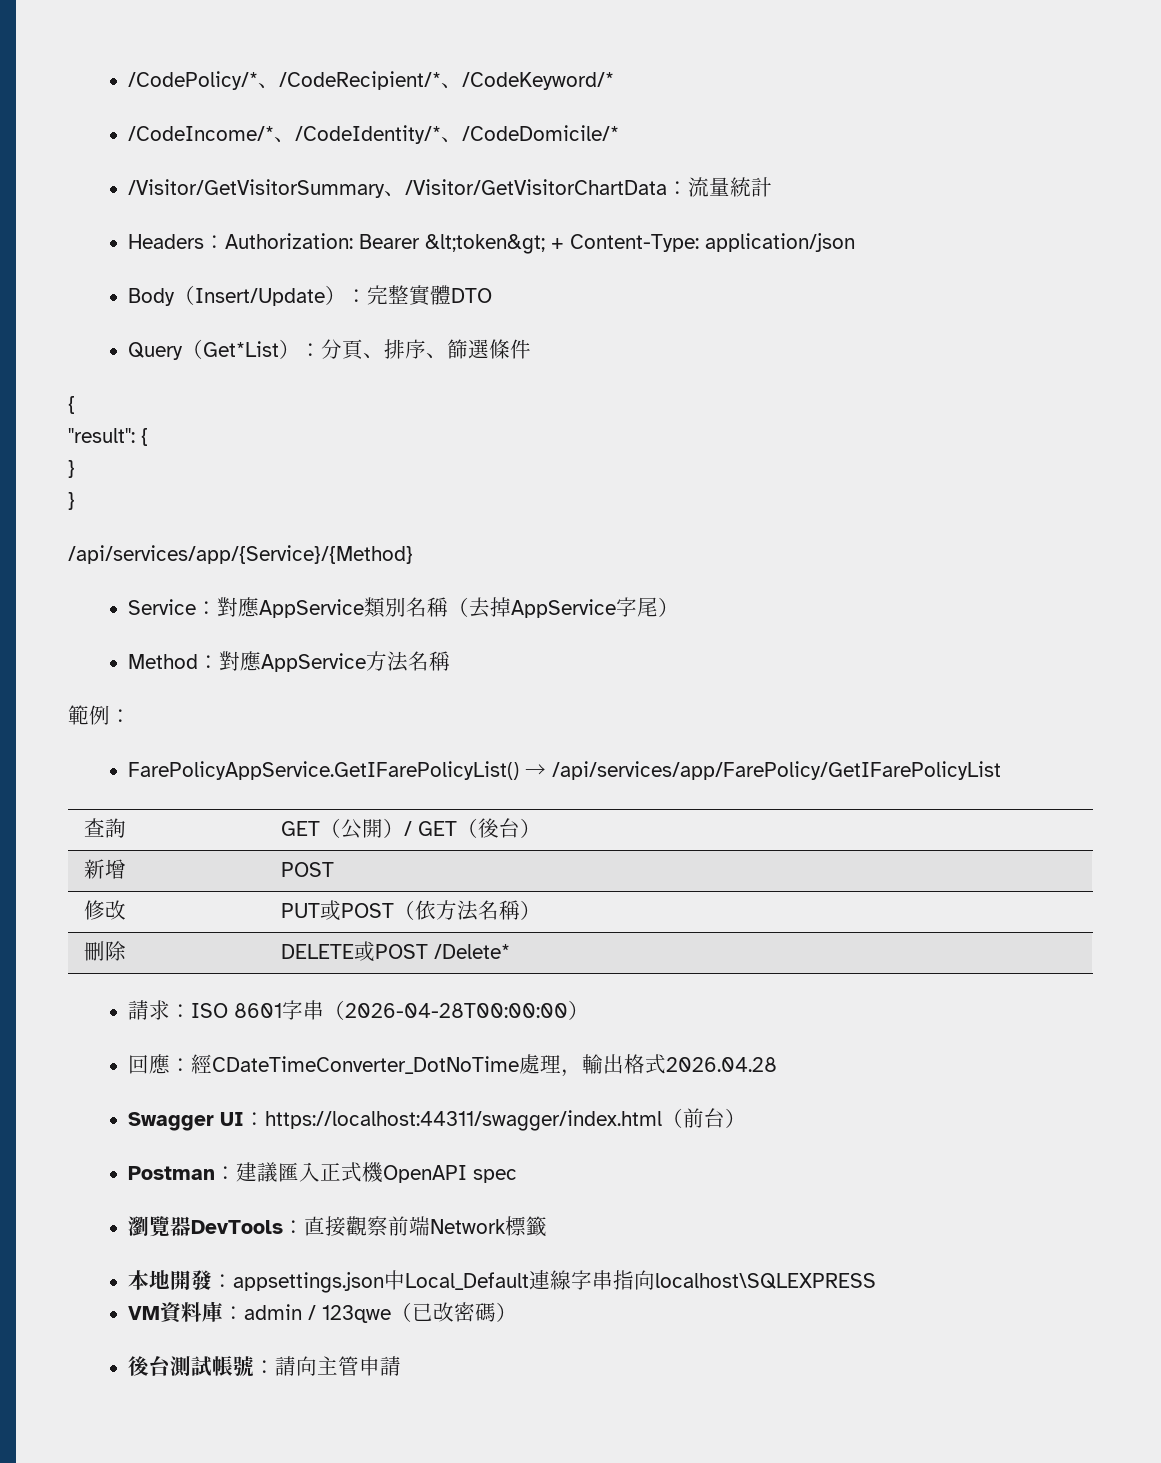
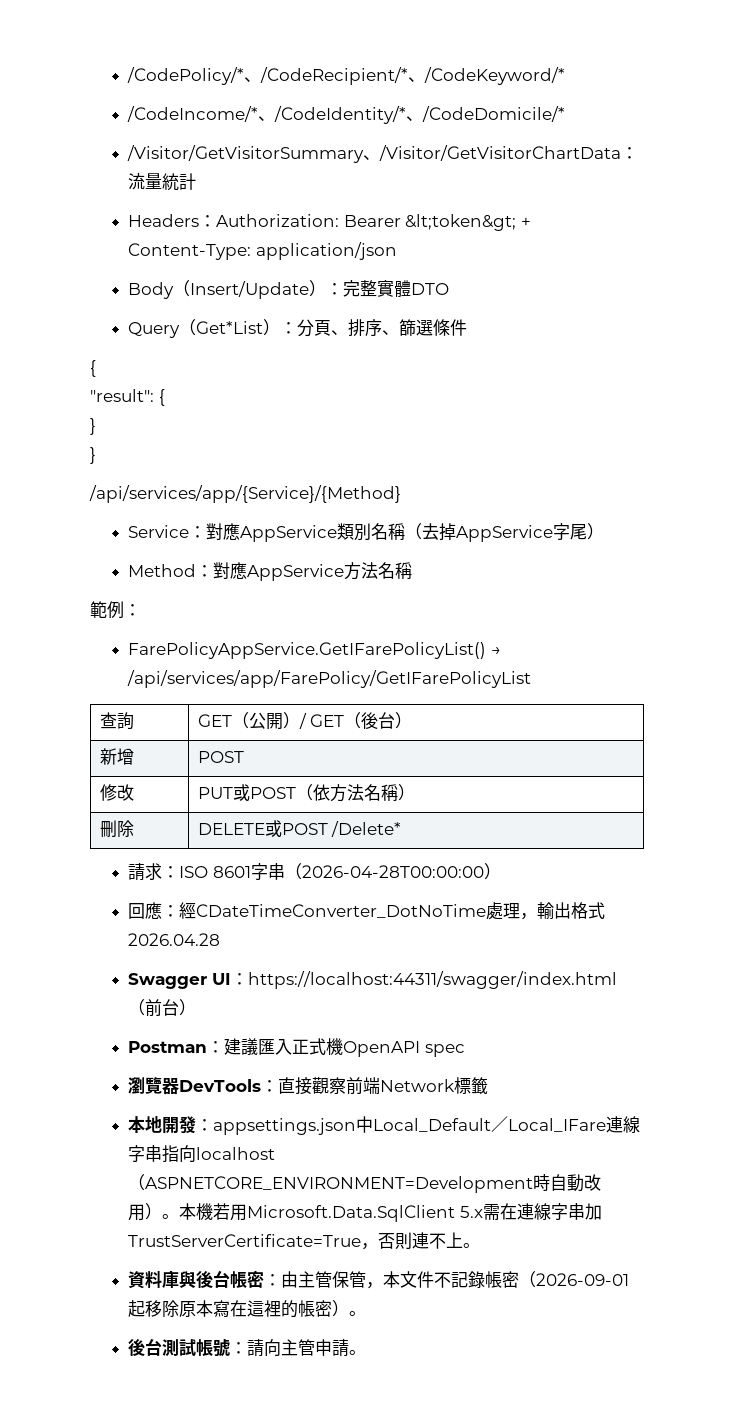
- 本地開發：appsettings.json中Local_Default連線字串指向localhost\SQLEXPRESS
- VM資料庫：admin / 123qwe（已改密碼）
+ 本地開發：appsettings.json中Local_Default／Local_IFare連線字串指向localhost（ASPNETCORE_ENVIRONMENT=Development時自動改用）。本機若用Microsoft.Data.SqlClient 5.x需在連線字串加TrustServerCertificate=True，否則連不上。
+ 資料庫與後台帳密：由主管保管，本文件不記錄帳密（2026-09-01起移除原本寫在這裡的帳密）。
- 後台測試帳號：請向主管申請
+ 後台測試帳號：請向主管申請。

